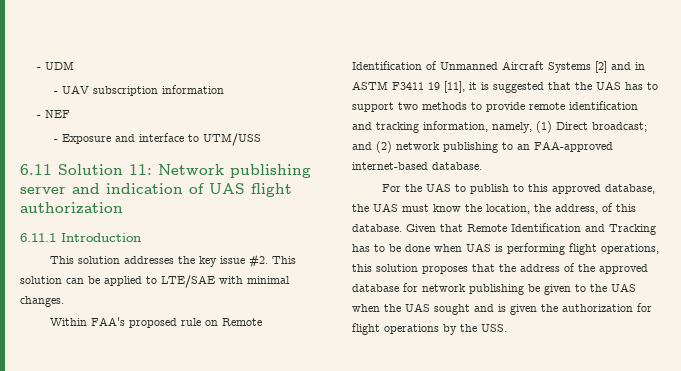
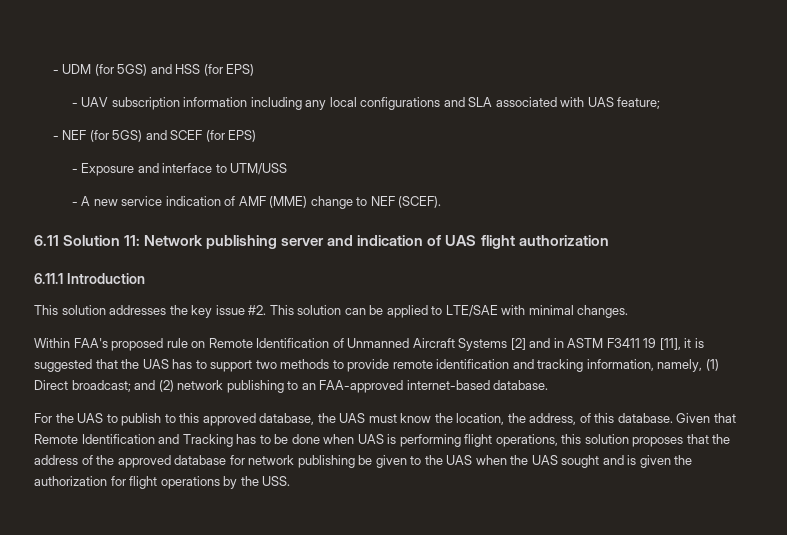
- - UDM
- - UAV subscription information
- - NEF
+ - UDM (for 5GS) and HSS (for EPS)
+ - UAV subscription information including any local configurations and SLA associated with UAS feature;
+ - NEF (for 5GS) and SCEF (for EPS)
+ - A new service indication of AMF (MME) change to NEF (SCEF).

